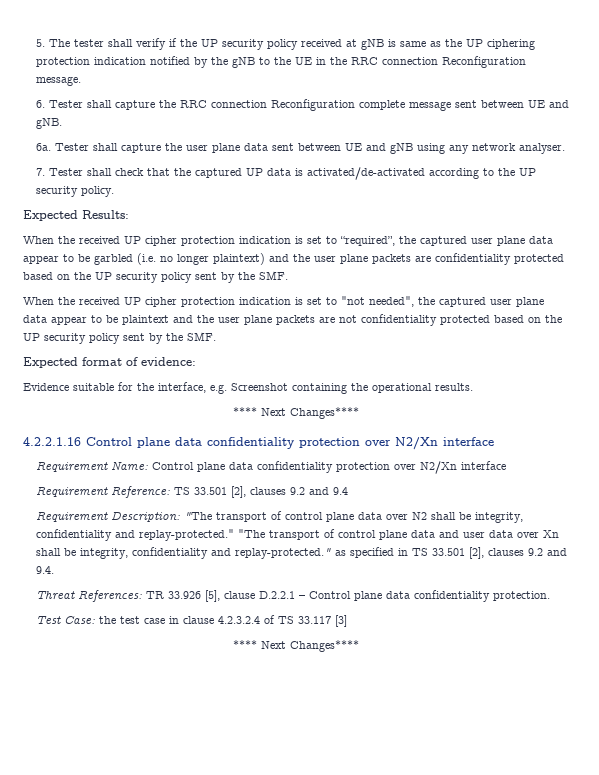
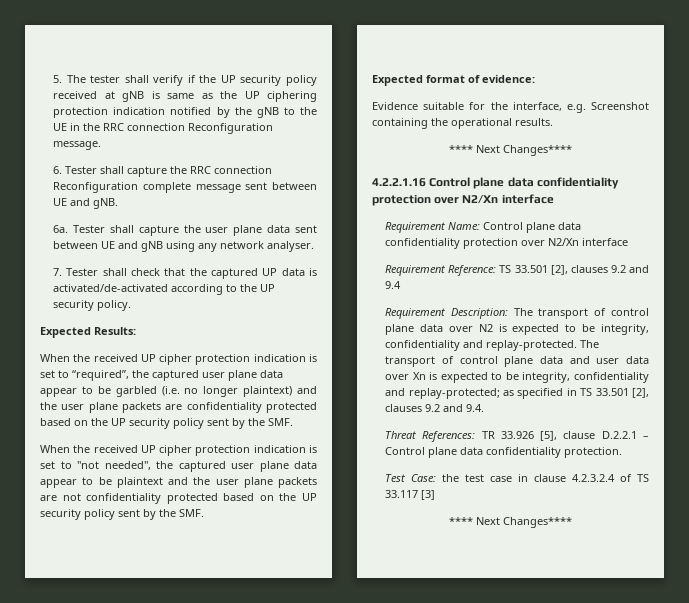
- Requirement Description: "The transport of control plane data over N2 shall be integrity, confidentiality and replay-protected." "The transport of control plane data and user data over Xn shall be integrity, confidentiality and replay-protected." as specified in TS 33.501 [2], clauses 9.2 and 9.4.
+ Requirement Description: The transport of control plane data over N2 is expected to be integrity, confidentiality and replay-protected. The transport of control plane data and user data over Xn is expected to be integrity, confidentiality and replay-protected; as specified in TS 33.501 [2], clauses 9.2 and 9.4.

